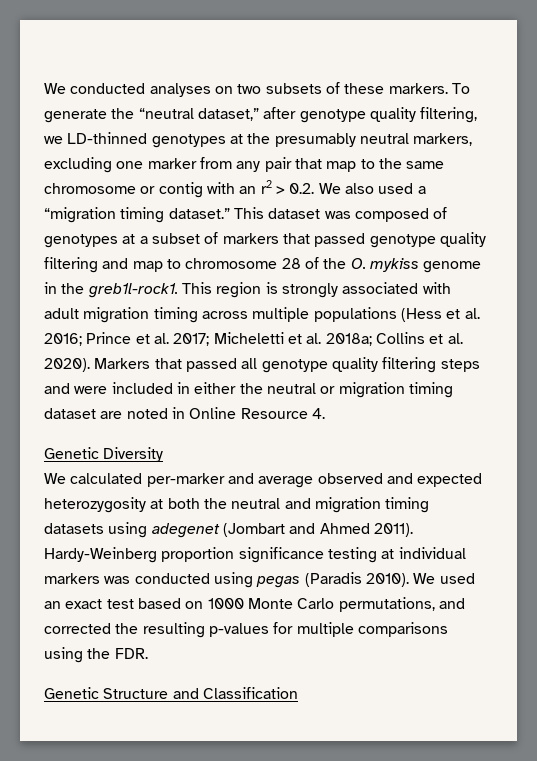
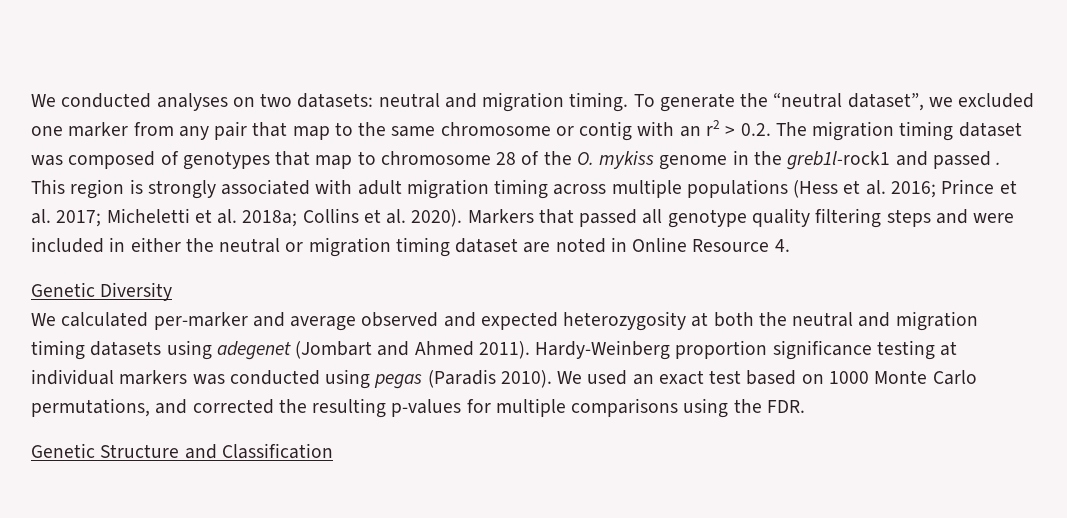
- We conducted analyses on two subsets of these markers. To generate the “neutral dataset,” after genotype quality filtering, we LD-thinned genotypes at the presumably neutral markers, excluding one marker from any pair that map to the same chromosome or contig with an r2 > 0.2. We also used a “migration timing dataset.” This dataset was composed of genotypes at a subset of markers that passed genotype quality filtering and map to chromosome 28 of the O. mykiss genome in the greb1l-rock1.
+ We conducted analyses on two datasets: neutral and migration timing. To generate the “neutral dataset”, we excluded one marker from any pair that map to the same chromosome or contig with an r2 > 0.2. The migration timing dataset was composed of genotypes that map to chromosome 28 of the O. mykiss genome in the greb1l-rock1 and passed .

